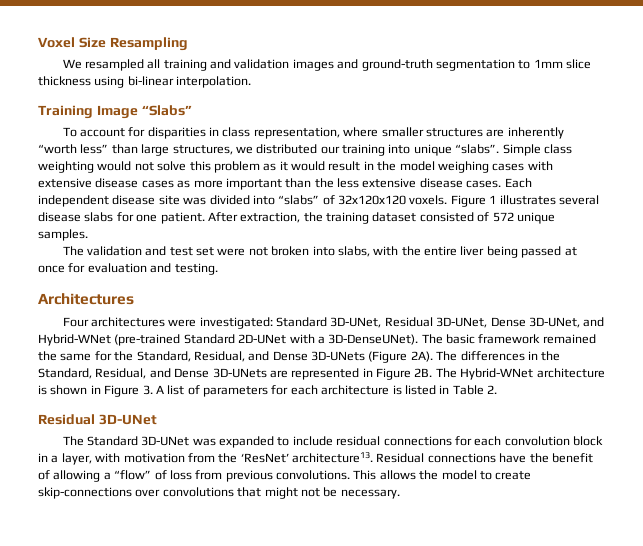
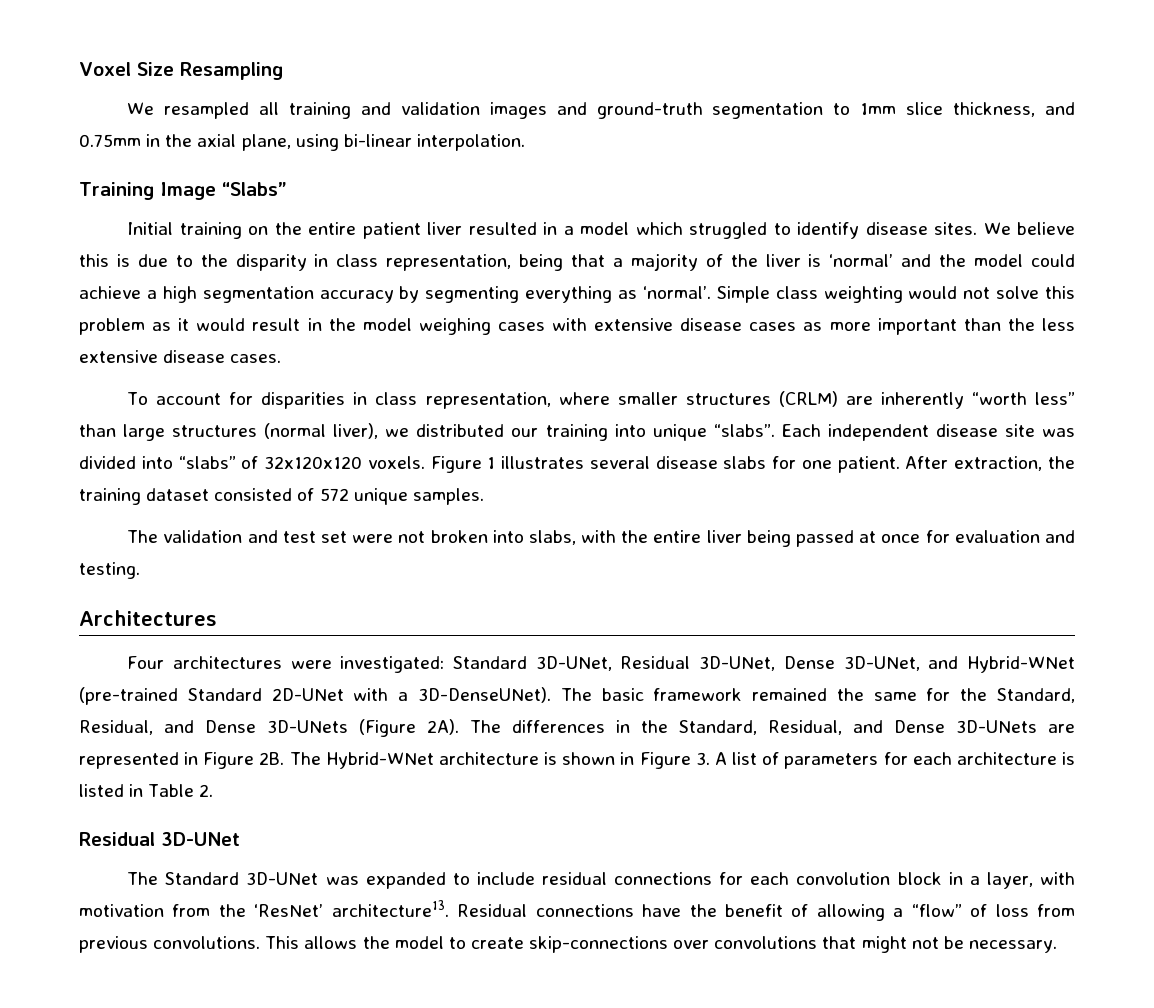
- We resampled all training and validation images and ground-truth segmentation to 1mm slice thickness using bi-linear interpolation.
+ We resampled all training and validation images and ground-truth segmentation to 1mm slice thickness, and 0.75mm in the axial plane, using bi-linear interpolation.
- To account for disparities in class representation, where smaller structures are inherently “worth less” than large structures, we distributed our training into unique “slabs”.
+ Initial training on the entire patient liver resulted in a model which struggled to identify disease sites. We believe this is due to the disparity in class representation, being that a majority of the liver is ‘normal’ and the model could achieve a high segmentation accuracy by segmenting everything as ‘normal’.
- Simple class weighting would not solve this problem as it would result in the model weighing cases with extensive disease cases as more important than the less extensive disease cases. Each independent disease site was divided into “slabs” of 32x120x120 voxels.
+ Simple class weighting would not solve this problem as it would result in the model weighing cases with extensive disease cases as more important than the less extensive disease cases.
+ To account for disparities in class representation, where smaller structures (CRLM) are inherently “worth less” than large structures (normal liver), we distributed our training into unique “slabs”. Each independent disease site was divided into “slabs” of 32x120x120 voxels.

